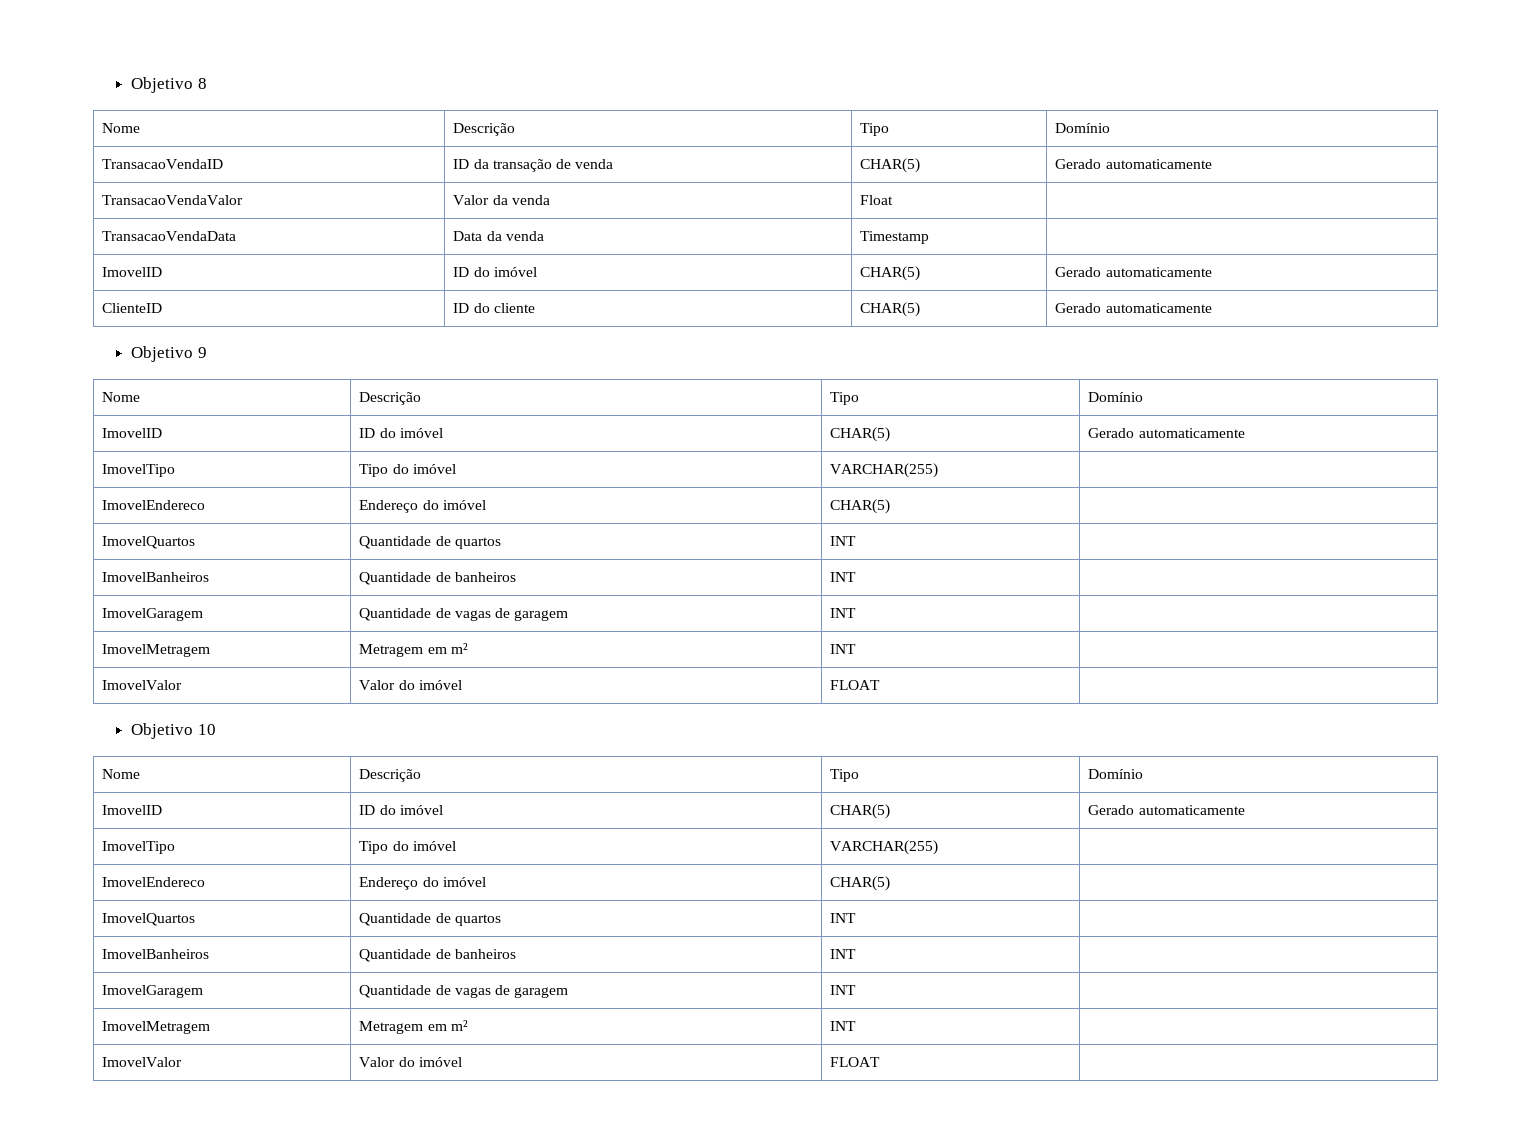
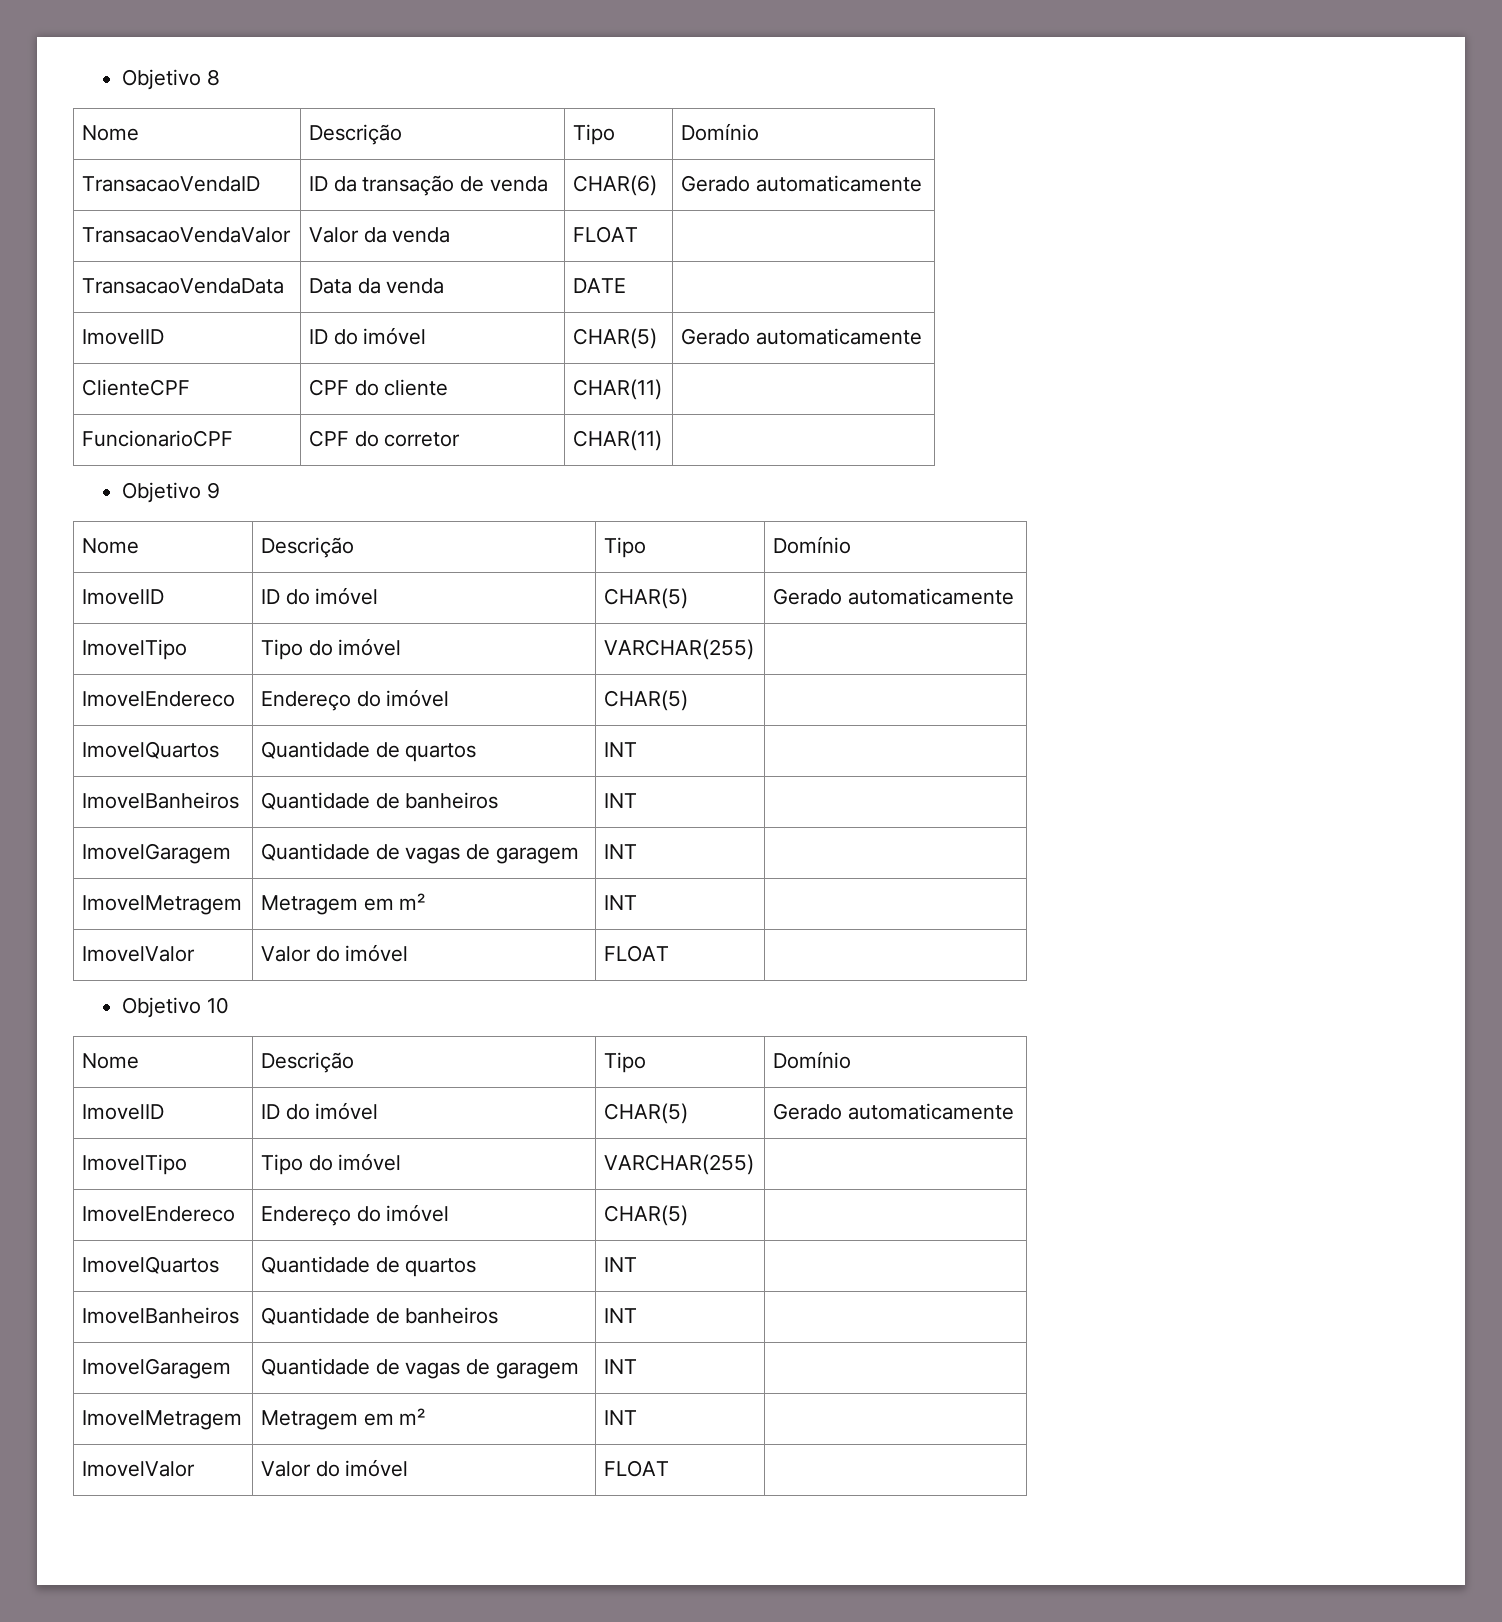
- TransacaoVendaID | ID da transação de venda | CHAR(5) | Gerado automaticamente
+ TransacaoVendaID | ID da transação de venda | CHAR(6) | Gerado automaticamente
- TransacaoVendaValor | Valor da venda | Float |
+ TransacaoVendaValor | Valor da venda | FLOAT |
- TransacaoVendaData | Data da venda | Timestamp |
+ TransacaoVendaData | Data da venda | DATE |
  ImovelID | ID do imóvel | CHAR(5) | Gerado automaticamente
- ClienteID | ID do cliente | CHAR(5) | Gerado automaticamente
+ ClienteCPF | CPF do cliente | CHAR(11) |
+ FuncionarioCPF | CPF do corretor | CHAR(11) |

